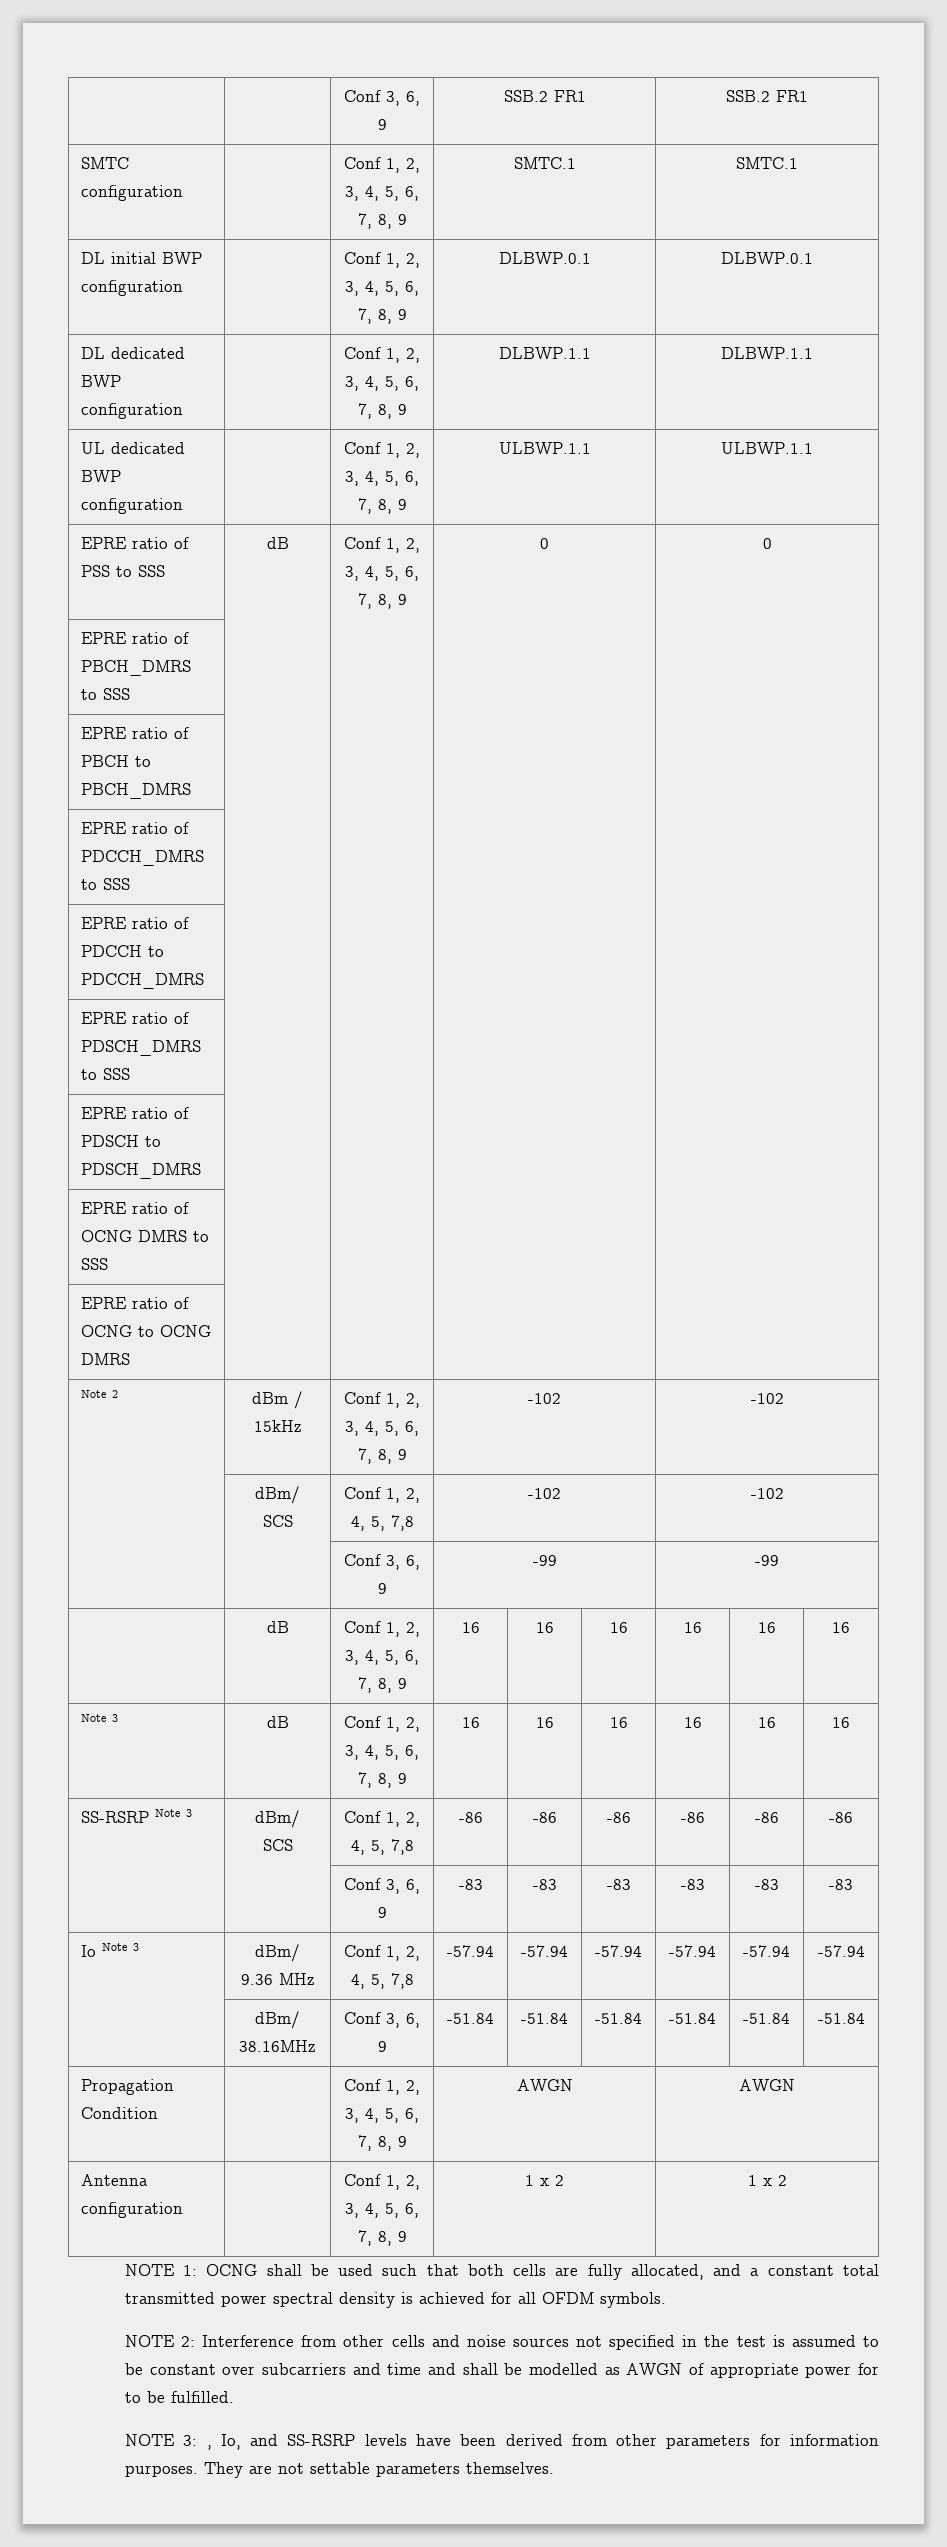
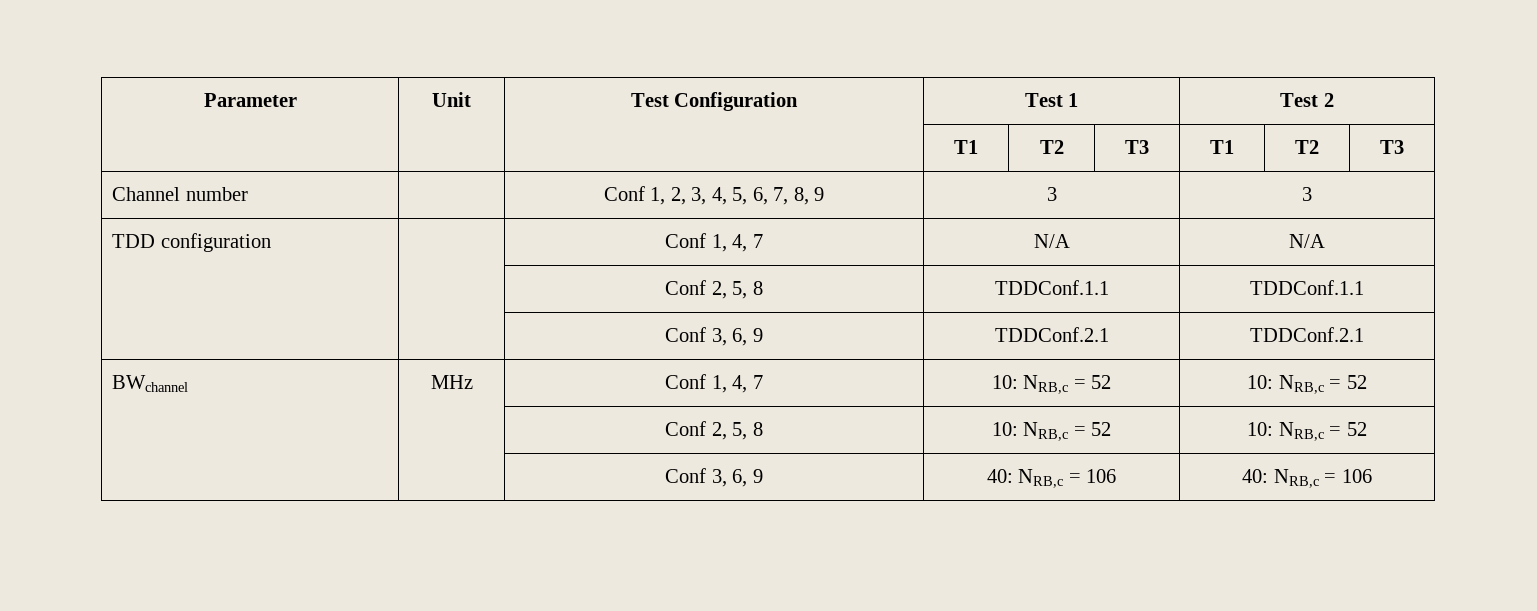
- | | Conf 3, 6, 9 | SSB.2 FR1 | SSB.2 FR1
- SMTC configuration | | Conf 1, 2, 3, 4, 5, 6, 7, 8, 9 | SMTC.1 | SMTC.1
- DL initial BWP configuration | | Conf 1, 2, 3, 4, 5, 6, 7, 8, 9 | DLBWP.0.1 | DLBWP.0.1
- DL dedicated BWP configuration | | Conf 1, 2, 3, 4, 5, 6, 7, 8, 9 | DLBWP.1.1 | DLBWP.1.1
- UL dedicated BWP configuration | | Conf 1, 2, 3, 4, 5, 6, 7, 8, 9 | ULBWP.1.1 | ULBWP.1.1
- EPRE ratio of PSS to SSS | dB | Conf 1, 2, 3, 4, 5, 6, 7, 8, 9 | 0 | 0
- EPRE ratio of PBCH_DMRS to SSS | | | |
- EPRE ratio of PBCH to PBCH_DMRS | | | |
- EPRE ratio of PDCCH_DMRS to SSS | | | |
- EPRE ratio of PDCCH to PDCCH_DMRS | | | |
- EPRE ratio of PDSCH_DMRS to SSS | | | |
- EPRE ratio of PDSCH to PDSCH_DMRS | | | |
- EPRE ratio of OCNG DMRS to SSS | | | |
- EPRE ratio of OCNG to OCNG DMRS | | | |
- Note 2 | dBm / 15kHz | Conf 1, 2, 3, 4, 5, 6, 7, 8, 9 | -102 | -102
- | dBm/ SCS | Conf 1, 2, 4, 5, 7,8 | -102 | -102
- | | Conf 3, 6, 9 | -99 | -99
- | dB | Conf 1, 2, 3, 4, 5, 6, 7, 8, 9 | 16 | 16 | 16 | 16 | 16 | 16
- Note 3 | dB | Conf 1, 2, 3, 4, 5, 6, 7, 8, 9 | 16 | 16 | 16 | 16 | 16 | 16
- SS-RSRP Note 3 | dBm/ SCS | Conf 1, 2, 4, 5, 7,8 | -86 | -86 | -86 | -86 | -86 | -86
- | | Conf 3, 6, 9 | -83 | -83 | -83 | -83 | -83 | -83
- Io Note 3 | dBm/ 9.36 MHz | Conf 1, 2, 4, 5, 7,8 | -57.94 | -57.94 | -57.94 | -57.94 | -57.94 | -57.94
- | dBm/ 38.16MHz | Conf 3, 6, 9 | -51.84 | -51.84 | -51.84 | -51.84 | -51.84 | -51.84
- Propagation Condition | | Conf 1, 2, 3, 4, 5, 6, 7, 8, 9 | AWGN | AWGN
- Antenna configuration | | Conf 1, 2, 3, 4, 5, 6, 7, 8, 9 | 1 x 2 | 1 x 2
- NOTE 1: OCNG shall be used such that both cells are fully allocated, and a constant total transmitted power spectral density is achieved for all OFDM symbols.
- NOTE 2: Interference from other cells and noise sources not specified in the test is assumed to be constant over subcarriers and time and shall be modelled as AWGN of appropriate power for to be fulfilled.
- NOTE 3: , Io, and SS-RSRP levels have been derived from other parameters for information purposes. They are not settable parameters themselves.
+ Parameter | Unit | Test Configuration | Test 1 | Test 2
+ | | | T1 | T2 | T3 | T1 | T2 | T3
+ Channel number | | Conf 1, 2, 3, 4, 5, 6, 7, 8, 9 | 3 | 3
+ TDD configuration | | Conf 1, 4, 7 | N/A | N/A
+ | | Conf 2, 5, 8 | TDDConf.1.1 | TDDConf.1.1
+ | | Conf 3, 6, 9 | TDDConf.2.1 | TDDConf.2.1
+ BWchannel | MHz | Conf 1, 4, 7 | 10: NRB,c = 52 | 10: NRB,c = 52
+ | | Conf 2, 5, 8 | 10: NRB,c = 52 | 10: NRB,c = 52
+ | | Conf 3, 6, 9 | 40: NRB,c = 106 | 40: NRB,c = 106

